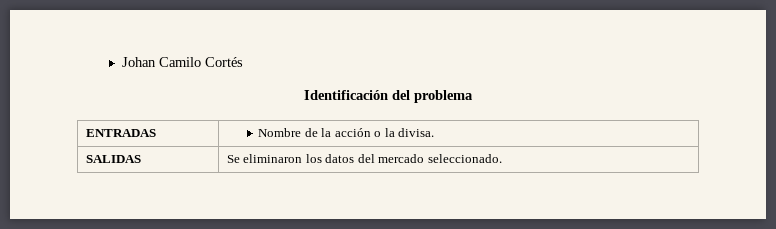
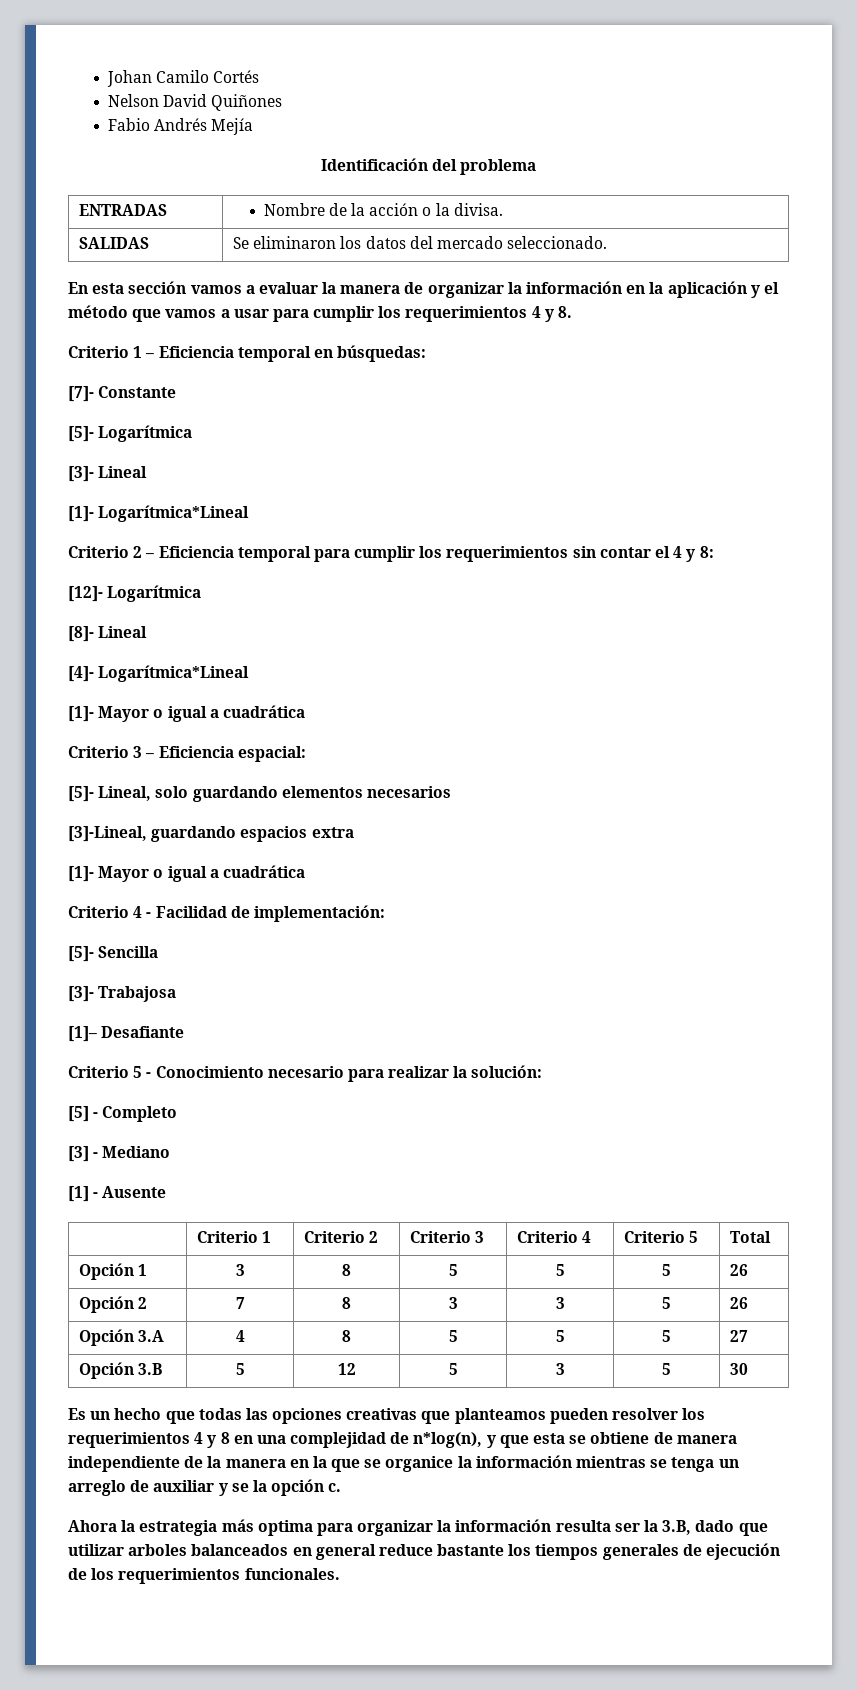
+ Nelson David Quiñones
+ Fabio Andrés Mejía
+ En esta sección vamos a evaluar la manera de organizar la información en la aplicación y el método que vamos a usar para cumplir los requerimientos 4 y 8.
+ Criterio 1 – Eficiencia temporal en búsquedas:
+ [7]- Constante
+ [5]- Logarítmica
+ [3]- Lineal
+ [1]- Logarítmica*Lineal
+ Criterio 2 – Eficiencia temporal para cumplir los requerimientos sin contar el 4 y 8:
+ [12]- Logarítmica
+ [8]- Lineal
+ [4]- Logarítmica*Lineal
+ [1]- Mayor o igual a cuadrática
+ Criterio 3 – Eficiencia espacial:
+ [5]- Lineal, solo guardando elementos necesarios
+ [3]-Lineal, guardando espacios extra
+ [1]- Mayor o igual a cuadrática
+ Criterio 4 - Facilidad de implementación:
+ [5]- Sencilla
+ [3]- Trabajosa
+ [1]– Desafiante
+ Criterio 5 - Conocimiento necesario para realizar la solución:
+ [5] - Completo
+ [3] - Mediano
+ [1] - Ausente
+ | Criterio 1 | Criterio 2 | Criterio 3 | Criterio 4 | Criterio 5 | Total
+ Opción 1 | 3 | 8 | 5 | 5 | 5 | 26
+ Opción 2 | 7 | 8 | 3 | 3 | 5 | 26
+ Opción 3.A | 4 | 8 | 5 | 5 | 5 | 27
+ Opción 3.B | 5 | 12 | 5 | 3 | 5 | 30
+ Es un hecho que todas las opciones creativas que planteamos pueden resolver los requerimientos 4 y 8 en una complejidad de n*log(n), y que esta se obtiene de manera independiente de la manera en la que se organice la información mientras se tenga un arreglo de auxiliar y se la opción c.
+ Ahora la estrategia más optima para organizar la información resulta ser la 3.B, dado que utilizar arboles balanceados en general reduce bastante los tiempos generales de ejecución de los requerimientos funcionales.

